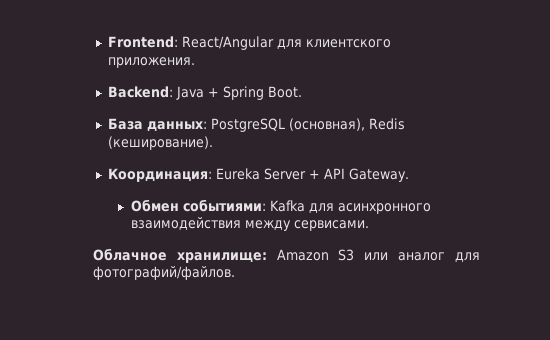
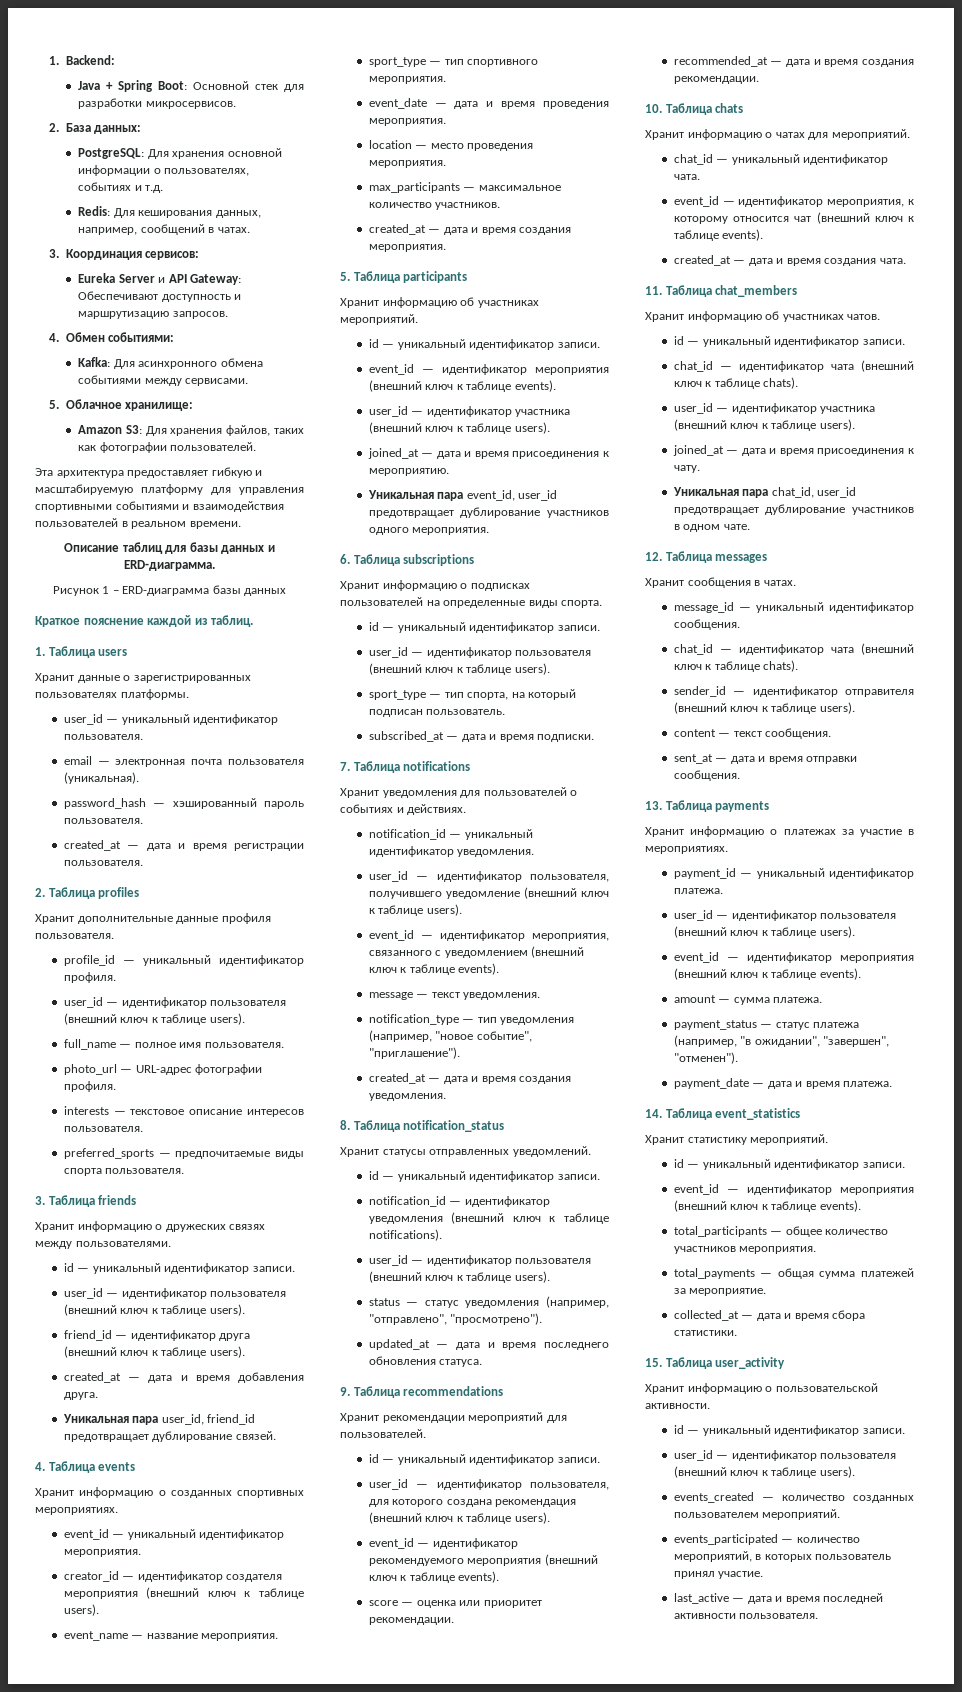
- Frontend: React/Angular для клиентского приложения.
- Backend: Java + Spring Boot.
- База данных: PostgreSQL (основная), Redis (кеширование).
- Координация: Eureka Server + API Gateway.
- Обмен событиями: Kafka для асинхронного взаимодействия между сервисами.
+ 1. Backend:
+ Java + Spring Boot: Основной стек для разработки микросервисов.
+ 2. База данных:
+ PostgreSQL: Для хранения основной информации о пользователях, событиях и т.д.
+ Redis: Для кеширования данных, например, сообщений в чатах.
+ 3. Координация сервисов:
+ Eureka Server и API Gateway: Обеспечивают доступность и маршрутизацию запросов.
+ 4. Обмен событиями:
+ Kafka: Для асинхронного обмена событиями между сервисами.
- Облачное хранилище: Amazon S3 или аналог для фотографий/файлов.
+ 5. Облачное хранилище:
+ Amazon S3: Для хранения файлов, таких как фотографии пользователей.
+ Эта архитектура предоставляет гибкую и масштабируемую платформу для управления спортивными событиями и взаимодействия пользователей в реальном времени.
+ Описание таблиц для базы данных и ERD-диаграмма.
+ Рисунок 1 – ERD-диаграмма базы данных
+ Краткое пояснение каждой из таблиц.
+ 1. Таблица users
+ Хранит данные о зарегистрированных пользователях платформы.
+ user_id — уникальный идентификатор пользователя.
+ email — электронная почта пользователя (уникальная).
+ password_hash — хэшированный пароль пользователя.
+ created_at — дата и время регистрации пользователя.
+ 2. Таблица profiles
+ Хранит дополнительные данные профиля пользователя.
+ profile_id — уникальный идентификатор профиля.
+ user_id — идентификатор пользователя (внешний ключ к таблице users).
+ full_name — полное имя пользователя.
+ photo_url — URL-адрес фотографии профиля.
+ interests — текстовое описание интересов пользователя.
+ preferred_sports — предпочитаемые виды спорта пользователя.
+ 3. Таблица friends
+ Хранит информацию о дружеских связях между пользователями.
+ id — уникальный идентификатор записи.
+ user_id — идентификатор пользователя (внешний ключ к таблице users).
+ friend_id — идентификатор друга (внешний ключ к таблице users).
+ created_at — дата и время добавления друга.
+ Уникальная пара user_id, friend_id предотвращает дублирование связей.
+ 4. Таблица events
+ Хранит информацию о созданных спортивных мероприятиях.
+ event_id — уникальный идентификатор мероприятия.
+ creator_id — идентификатор создателя мероприятия (внешний ключ к таблице users).
+ event_name — название мероприятия.
+ sport_type — тип спортивного мероприятия.
+ event_date — дата и время проведения мероприятия.
+ location — место проведения мероприятия.
+ max_participants — максимальное количество участников.
+ created_at — дата и время создания мероприятия.
+ 5. Таблица participants
+ Хранит информацию об участниках мероприятий.
+ id — уникальный идентификатор записи.
+ event_id — идентификатор мероприятия (внешний ключ к таблице events).
+ user_id — идентификатор участника (внешний ключ к таблице users).
+ joined_at — дата и время присоединения к мероприятию.
+ Уникальная пара event_id, user_id предотвращает дублирование участников одного мероприятия.
+ 6. Таблица subscriptions
+ Хранит информацию о подписках пользователей на определенные виды спорта.
+ id — уникальный идентификатор записи.
+ user_id — идентификатор пользователя (внешний ключ к таблице users).
+ sport_type — тип спорта, на который подписан пользователь.
+ subscribed_at — дата и время подписки.
+ 7. Таблица notifications
+ Хранит уведомления для пользователей о событиях и действиях.
+ notification_id — уникальный идентификатор уведомления.
+ user_id — идентификатор пользователя, получившего уведомление (внешний ключ к таблице users).
+ event_id — идентификатор мероприятия, связанного с уведомлением (внешний ключ к таблице events).
+ message — текст уведомления.
+ notification_type — тип уведомления (например, "новое событие", "приглашение").
+ created_at — дата и время создания уведомления.
+ 8. Таблица notification_status
+ Хранит статусы отправленных уведомлений.
+ id — уникальный идентификатор записи.
+ notification_id — идентификатор уведомления (внешний ключ к таблице notifications).
+ user_id — идентификатор пользователя (внешний ключ к таблице users).
+ status — статус уведомления (например, "отправлено", "просмотрено").
+ updated_at — дата и время последнего обновления статуса.
+ 9. Таблица recommendations
+ Хранит рекомендации мероприятий для пользователей.
+ id — уникальный идентификатор записи.
+ user_id — идентификатор пользователя, для которого создана рекомендация (внешний ключ к таблице users).
+ event_id — идентификатор рекомендуемого мероприятия (внешний ключ к таблице events).
+ score — оценка или приоритет рекомендации.
+ recommended_at — дата и время создания рекомендации.
+ 10. Таблица chats
+ Хранит информацию о чатах для мероприятий.
+ chat_id — уникальный идентификатор чата.
+ event_id — идентификатор мероприятия, к которому относится чат (внешний ключ к таблице events).
+ created_at — дата и время создания чата.
+ 11. Таблица chat_members
+ Хранит информацию об участниках чатов.
+ id — уникальный идентификатор записи.
+ chat_id — идентификатор чата (внешний ключ к таблице chats).
+ user_id — идентификатор участника (внешний ключ к таблице users).
+ joined_at — дата и время присоединения к чату.
+ Уникальная пара chat_id, user_id предотвращает дублирование участников в одном чате.
+ 12. Таблица messages
+ Хранит сообщения в чатах.
+ message_id — уникальный идентификатор сообщения.
+ chat_id — идентификатор чата (внешний ключ к таблице chats).
+ sender_id — идентификатор отправителя (внешний ключ к таблице users).
+ content — текст сообщения.
+ sent_at — дата и время отправки сообщения.
+ 13. Таблица payments
+ Хранит информацию о платежах за участие в мероприятиях.
+ payment_id — уникальный идентификатор платежа.
+ user_id — идентификатор пользователя (внешний ключ к таблице users).
+ event_id — идентификатор мероприятия (внешний ключ к таблице events).
+ amount — сумма платежа.
+ payment_status — статус платежа (например, "в ожидании", "завершен", "отменен").
+ payment_date — дата и время платежа.
+ 14. Таблица event_statistics
+ Хранит статистику мероприятий.
+ id — уникальный идентификатор записи.
+ event_id — идентификатор мероприятия (внешний ключ к таблице events).
+ total_participants — общее количество участников мероприятия.
+ total_payments — общая сумма платежей за мероприятие.
+ collected_at — дата и время сбора статистики.
+ 15. Таблица user_activity
+ Хранит информацию о пользовательской активности.
+ id — уникальный идентификатор записи.
+ user_id — идентификатор пользователя (внешний ключ к таблице users).
+ events_created — количество созданных пользователем мероприятий.
+ events_participated — количество мероприятий, в которых пользователь принял участие.
+ last_active — дата и время последней активности пользователя.

